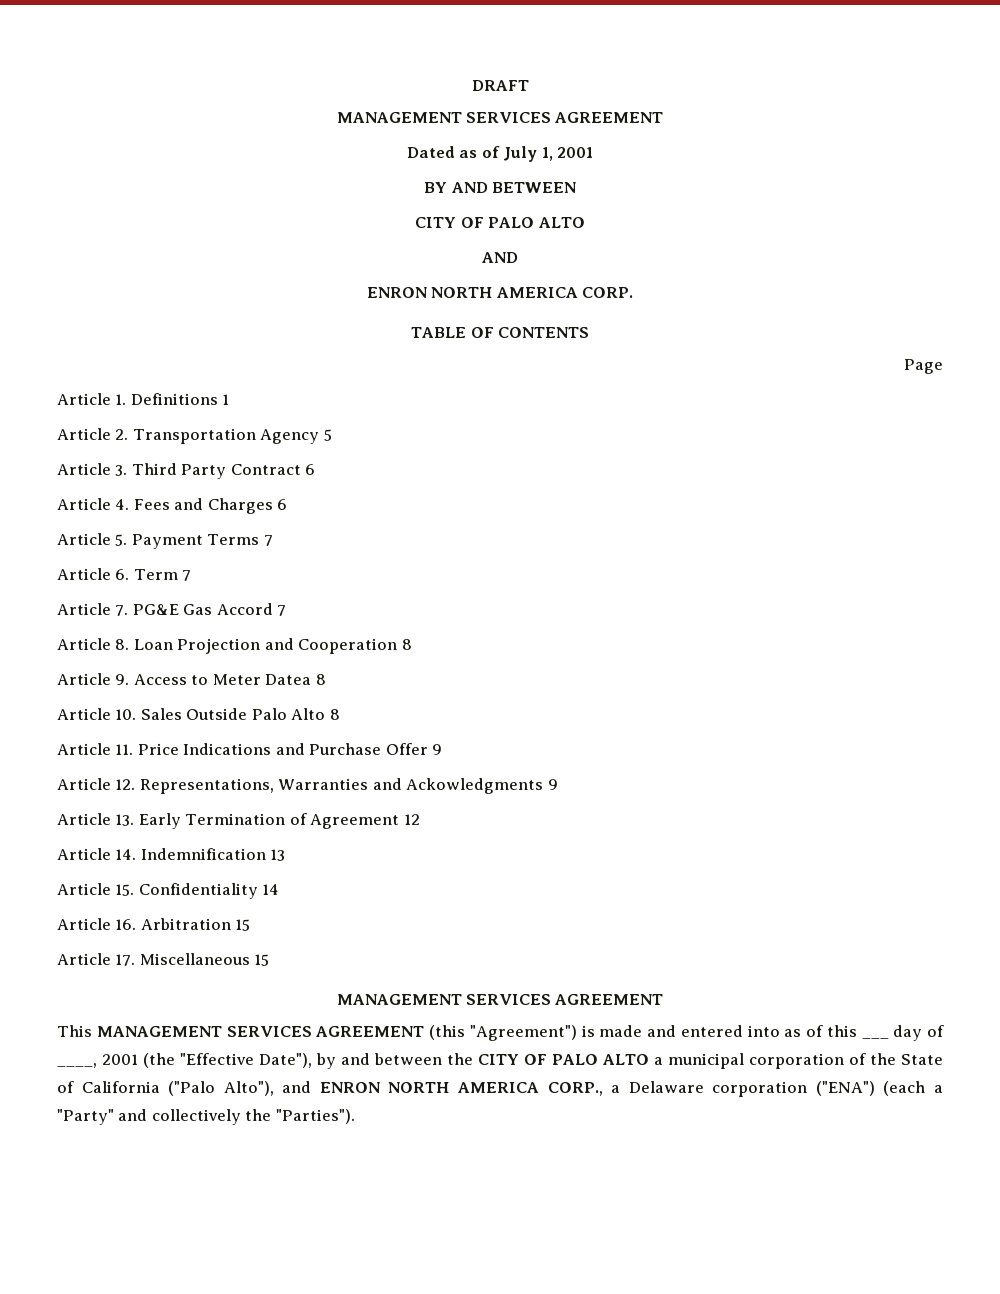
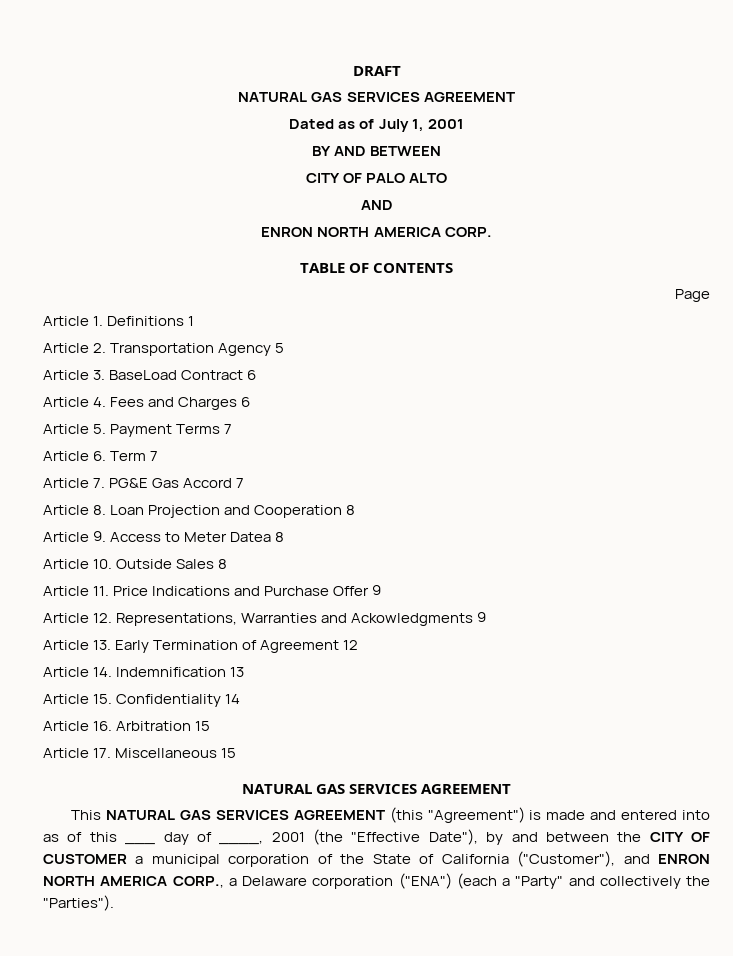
  DRAFT
- MANAGEMENT SERVICES AGREEMENT
+ NATURAL GAS SERVICES AGREEMENT
- Article 3. Third Party Contract 6
+ Article 3. BaseLoad Contract 6
- Article 10. Sales Outside Palo Alto 8
+ Article 10. Outside Sales 8
  Article 17. Miscellaneous 15
- MANAGEMENT SERVICES AGREEMENT
+ NATURAL GAS SERVICES AGREEMENT
- This MANAGEMENT SERVICES AGREEMENT (this "Agreement") is made and entered into as of this ___ day of ____, 2001 (the "Effective Date"), by and between the CITY OF PALO ALTO a municipal corporation of the State of California ("Palo Alto"), and ENRON NORTH AMERICA CORP., a Delaware corporation ("ENA") (each a "Party" and collectively the "Parties").
+ This NATURAL GAS SERVICES AGREEMENT (this "Agreement") is made and entered into as of this ___ day of ____, 2001 (the "Effective Date"), by and between the CITY OF CUSTOMER a municipal corporation of the State of California ("Customer"), and ENRON NORTH AMERICA CORP., a Delaware corporation ("ENA") (each a "Party" and collectively the "Parties").

